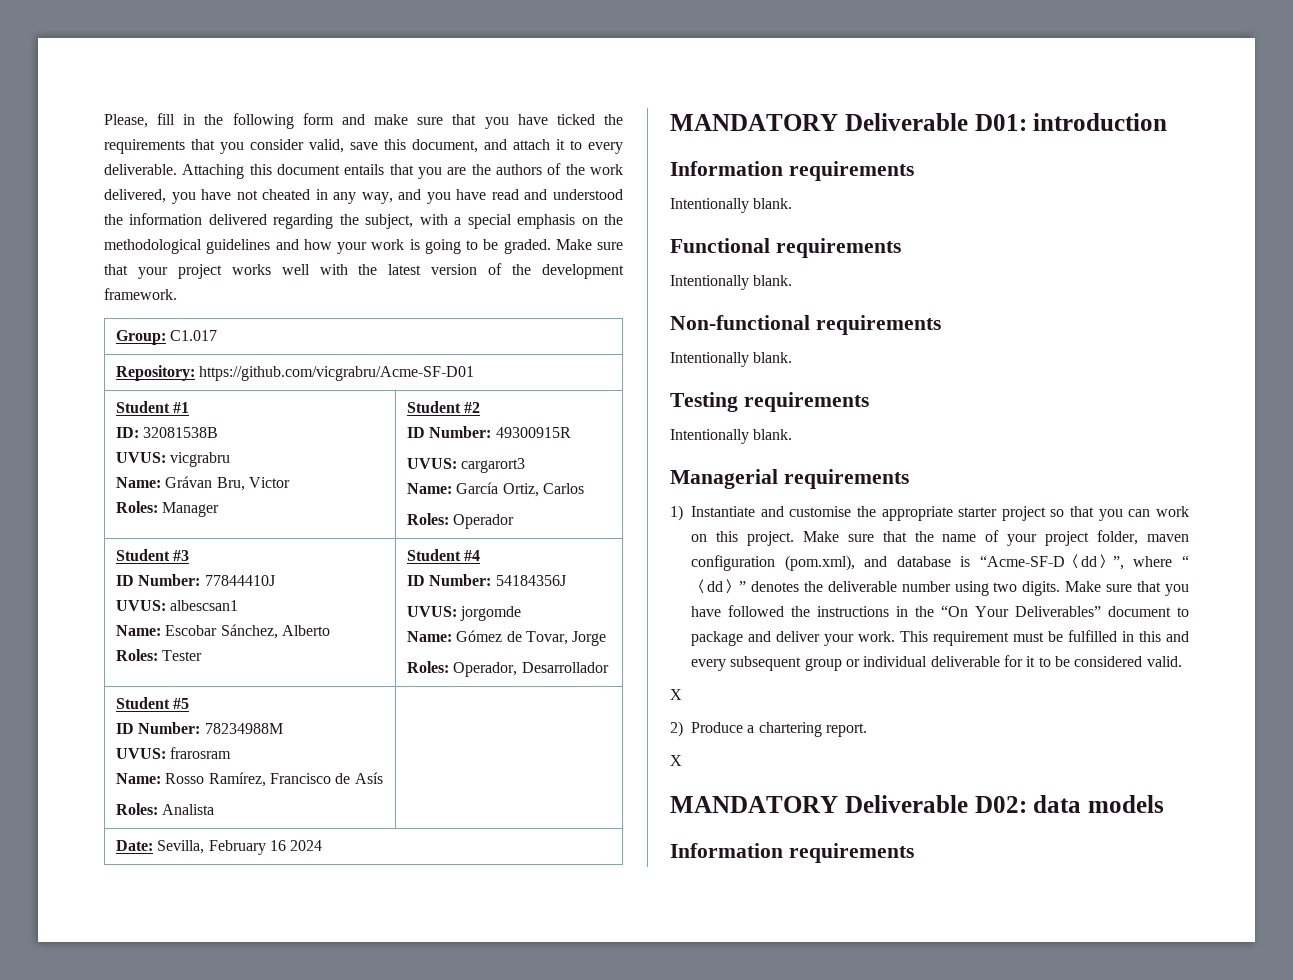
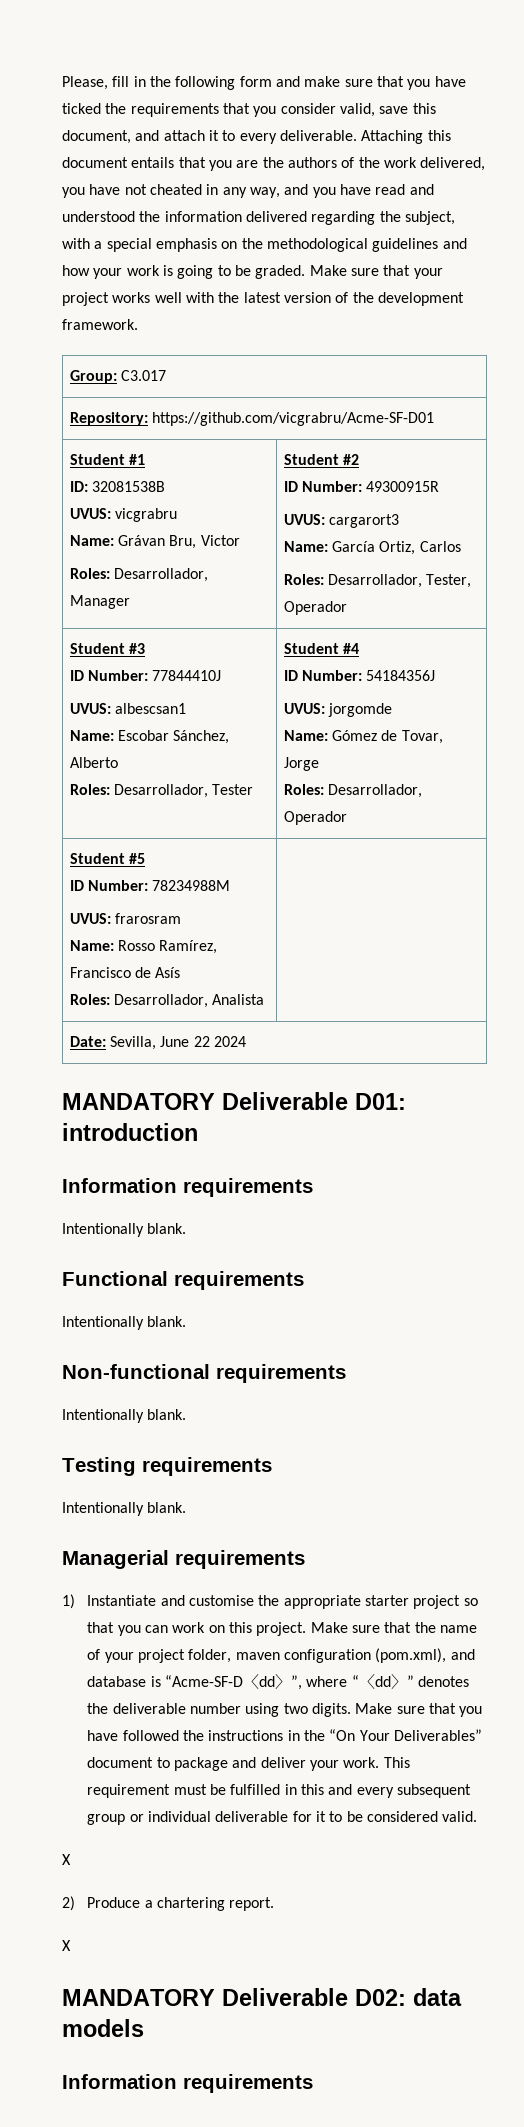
- Group: C1.017
+ Group: C3.017
  Student #1
  ID: 32081538B
  UVUS: vicgrabru
  Name: Grávan Bru, Victor
- Roles: Manager | Student #2
+ Roles: Desarrollador, Manager | Student #2
  ID Number: 49300915R
  UVUS: cargarort3
  Name: García Ortiz, Carlos
- Roles: Operador
+ Roles: Desarrollador, Tester, Operador
  Student #3
  ID Number: 77844410J
  UVUS: albescsan1
  Name: Escobar Sánchez, Alberto
- Roles: Tester | Student #4
+ Roles: Desarrollador, Tester | Student #4
  ID Number: 54184356J
  UVUS: jorgomde
  Name: Gómez de Tovar, Jorge
- Roles: Operador, Desarrollador
+ Roles: Desarrollador, Operador
  Student #5
  ID Number: 78234988M
  UVUS: frarosram
  Name: Rosso Ramírez, Francisco de Asís
- Roles: Analista |
+ Roles: Desarrollador, Analista |
- Date: Sevilla, February 16 2024
+ Date: Sevilla, June 22 2024

